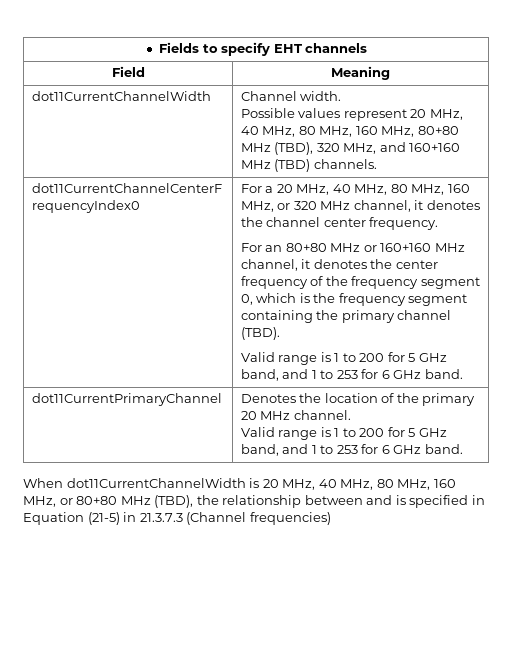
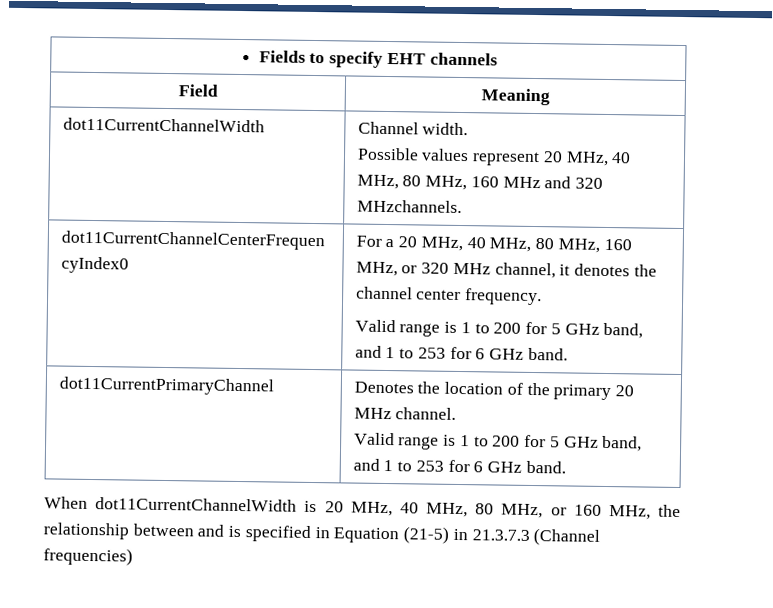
  dot11CurrentChannelWidth | Channel width.
- Possible values represent 20 MHz, 40 MHz, 80 MHz, 160 MHz, 80+80 MHz (TBD), 320 MHz, and 160+160 MHz (TBD) channels.
+ Possible values represent 20 MHz, 40 MHz, 80 MHz, 160 MHz and 320 MHzchannels.
- For an 80+80 MHz or 160+160 MHz channel, it denotes the center frequency of the frequency segment 0, which is the frequency segment containing the primary channel (TBD).
- When dot11CurrentChannelWidth is 20 MHz, 40 MHz, 80 MHz, 160 MHz, or 80+80 MHz (TBD), the relationship between and is specified in Equation (21-5) in 21.3.7.3 (Channel frequencies)
+ When dot11CurrentChannelWidth is 20 MHz, 40 MHz, 80 MHz, or 160 MHz, the relationship between and is specified in Equation (21-5) in 21.3.7.3 (Channel frequencies)

